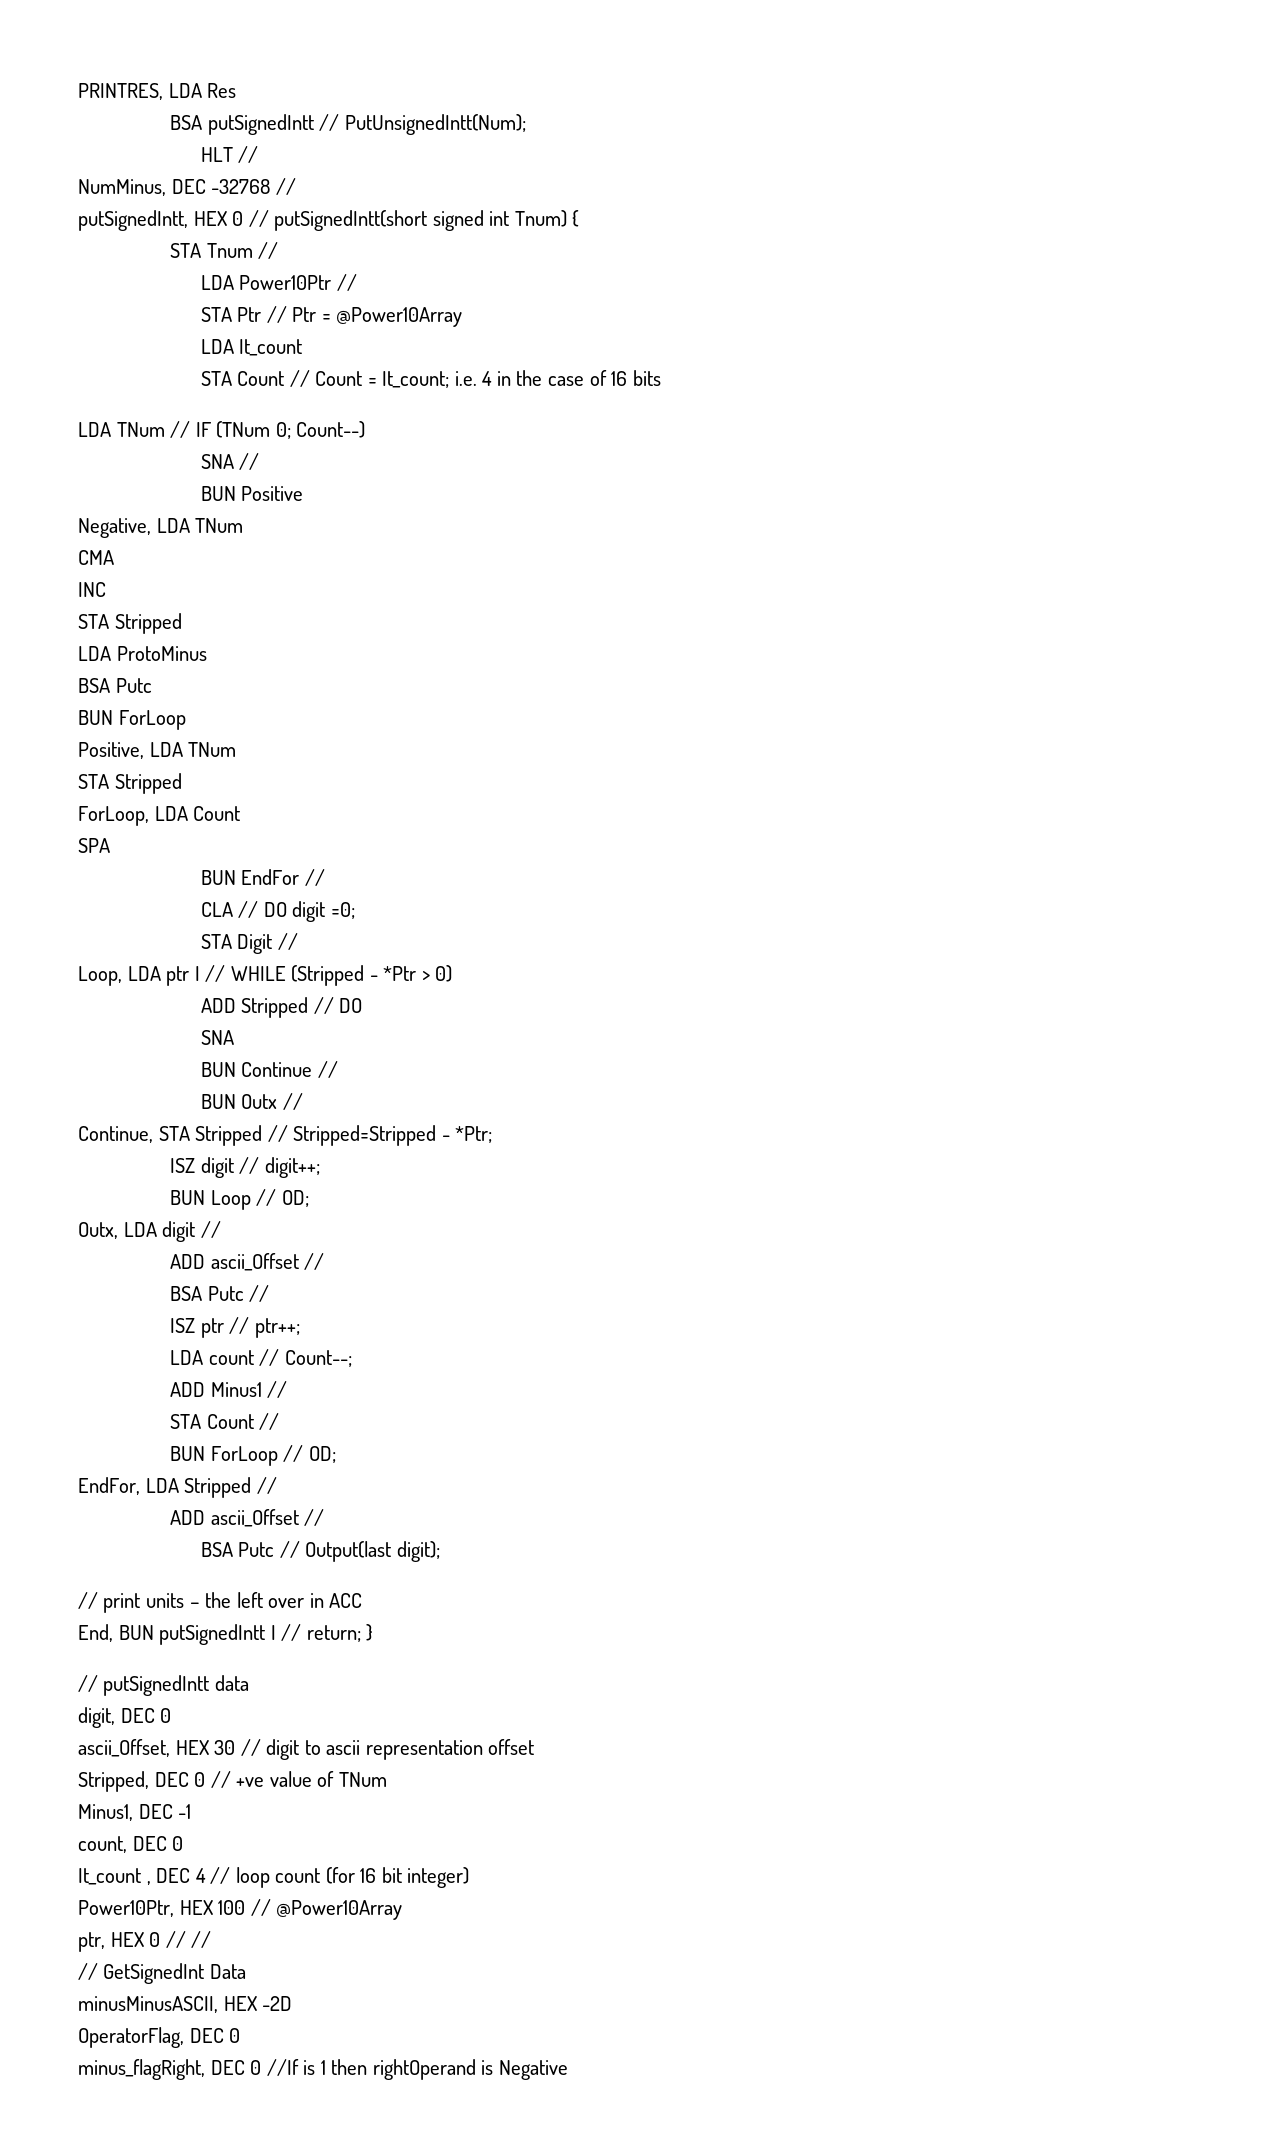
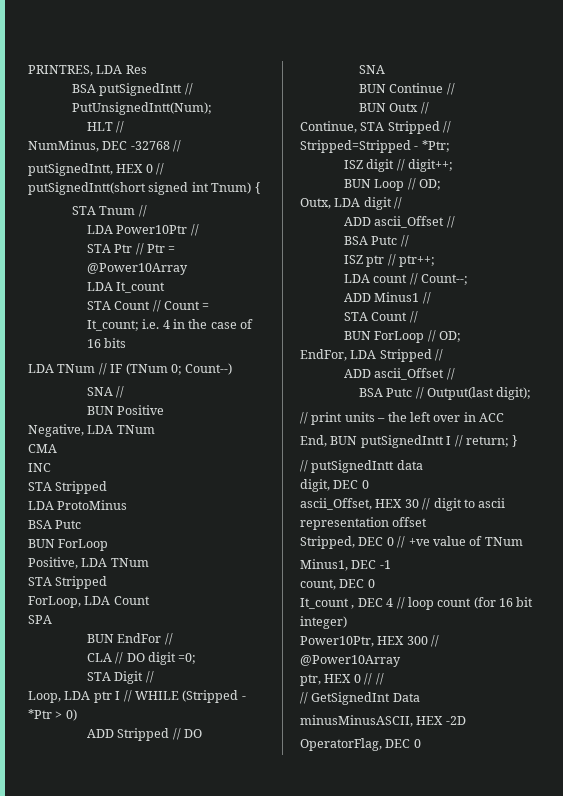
- Power10Ptr, HEX 100 // @Power10Array
+ Power10Ptr, HEX 300 // @Power10Array
- minus_flagRight, DEC 0 //If is 1 then rightOperand is Negative

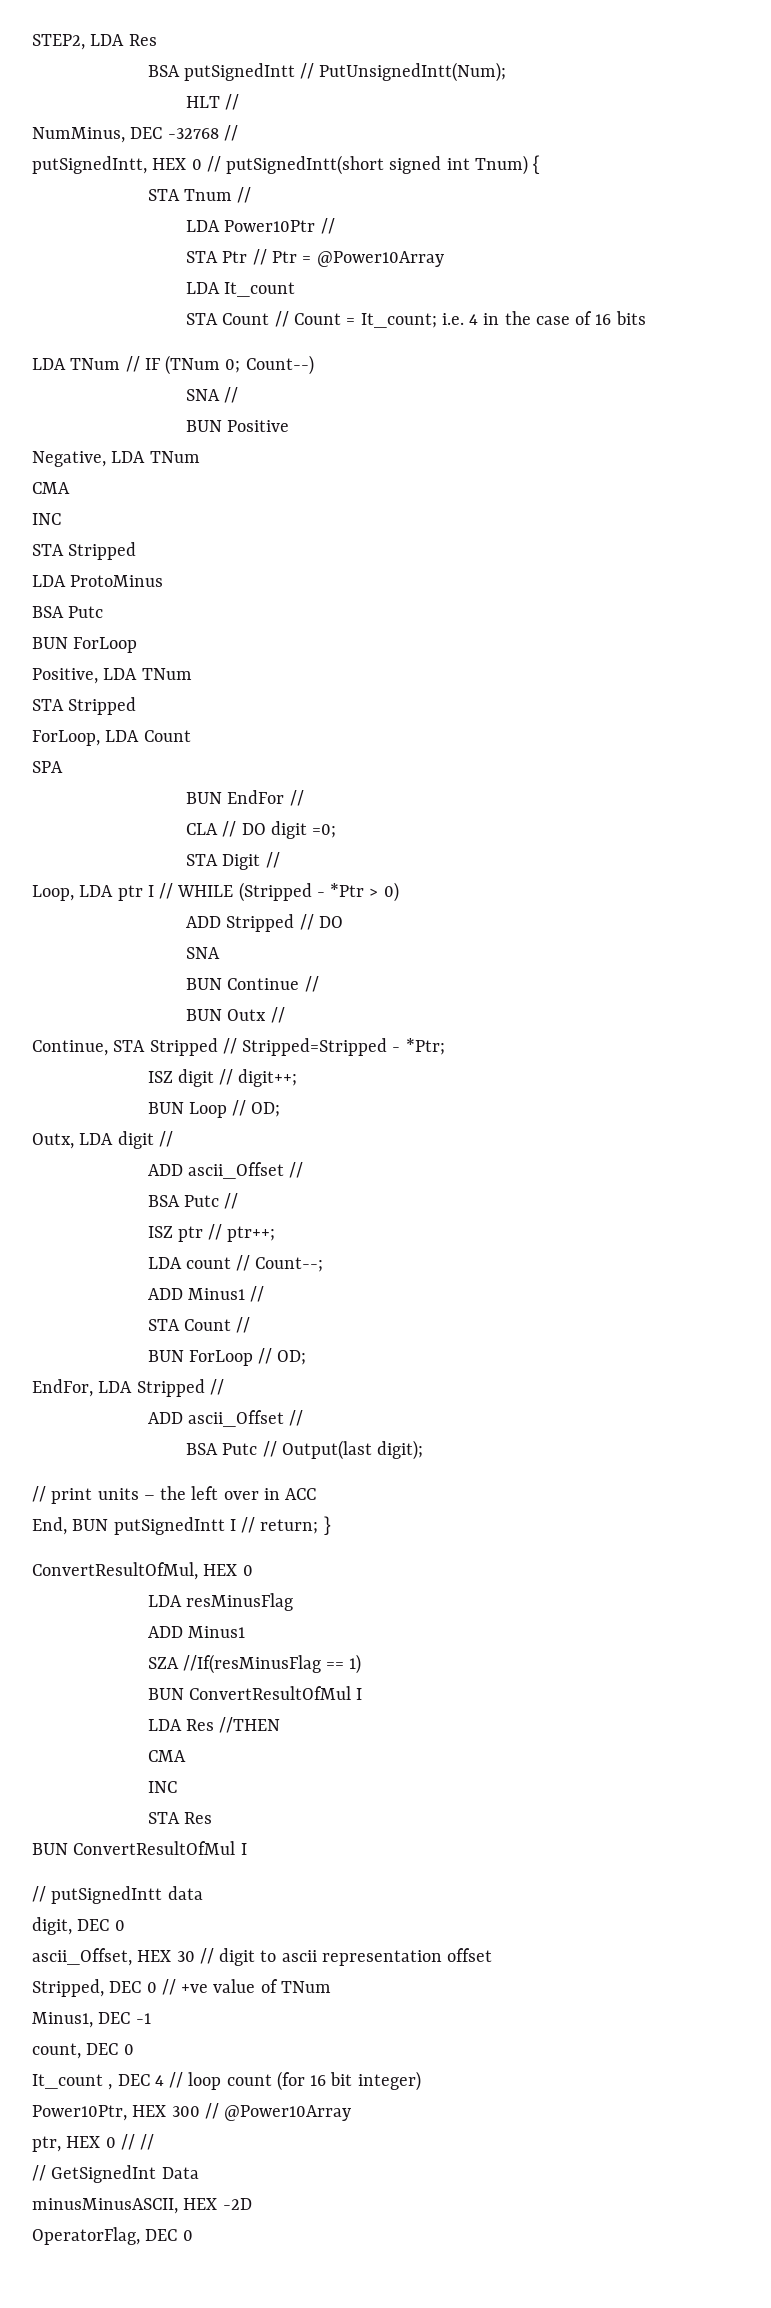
- PRINTRES, LDA Res
+ STEP2, LDA Res
+ ConvertResultOfMul, HEX 0
+ LDA resMinusFlag
+ ADD Minus1
+ SZA //If(resMinusFlag == 1)
+ BUN ConvertResultOfMul I
+ LDA Res //THEN
+ CMA
+ INC
+ STA Res
+ BUN ConvertResultOfMul I

